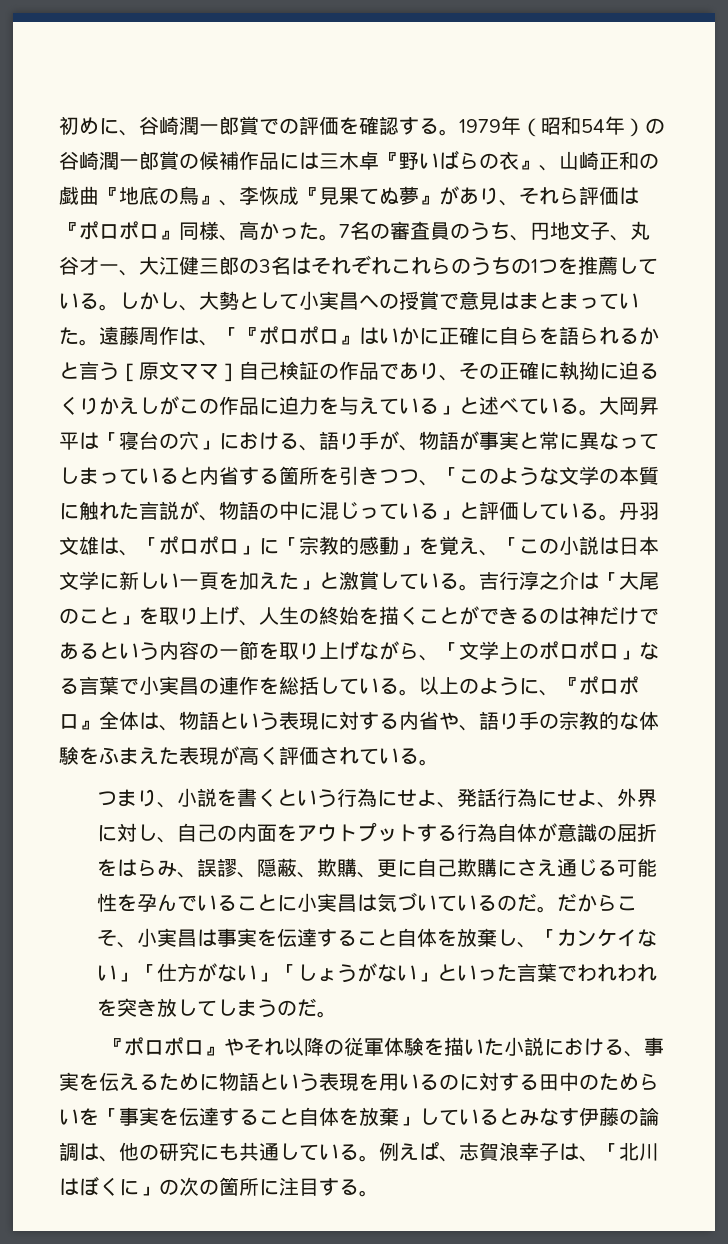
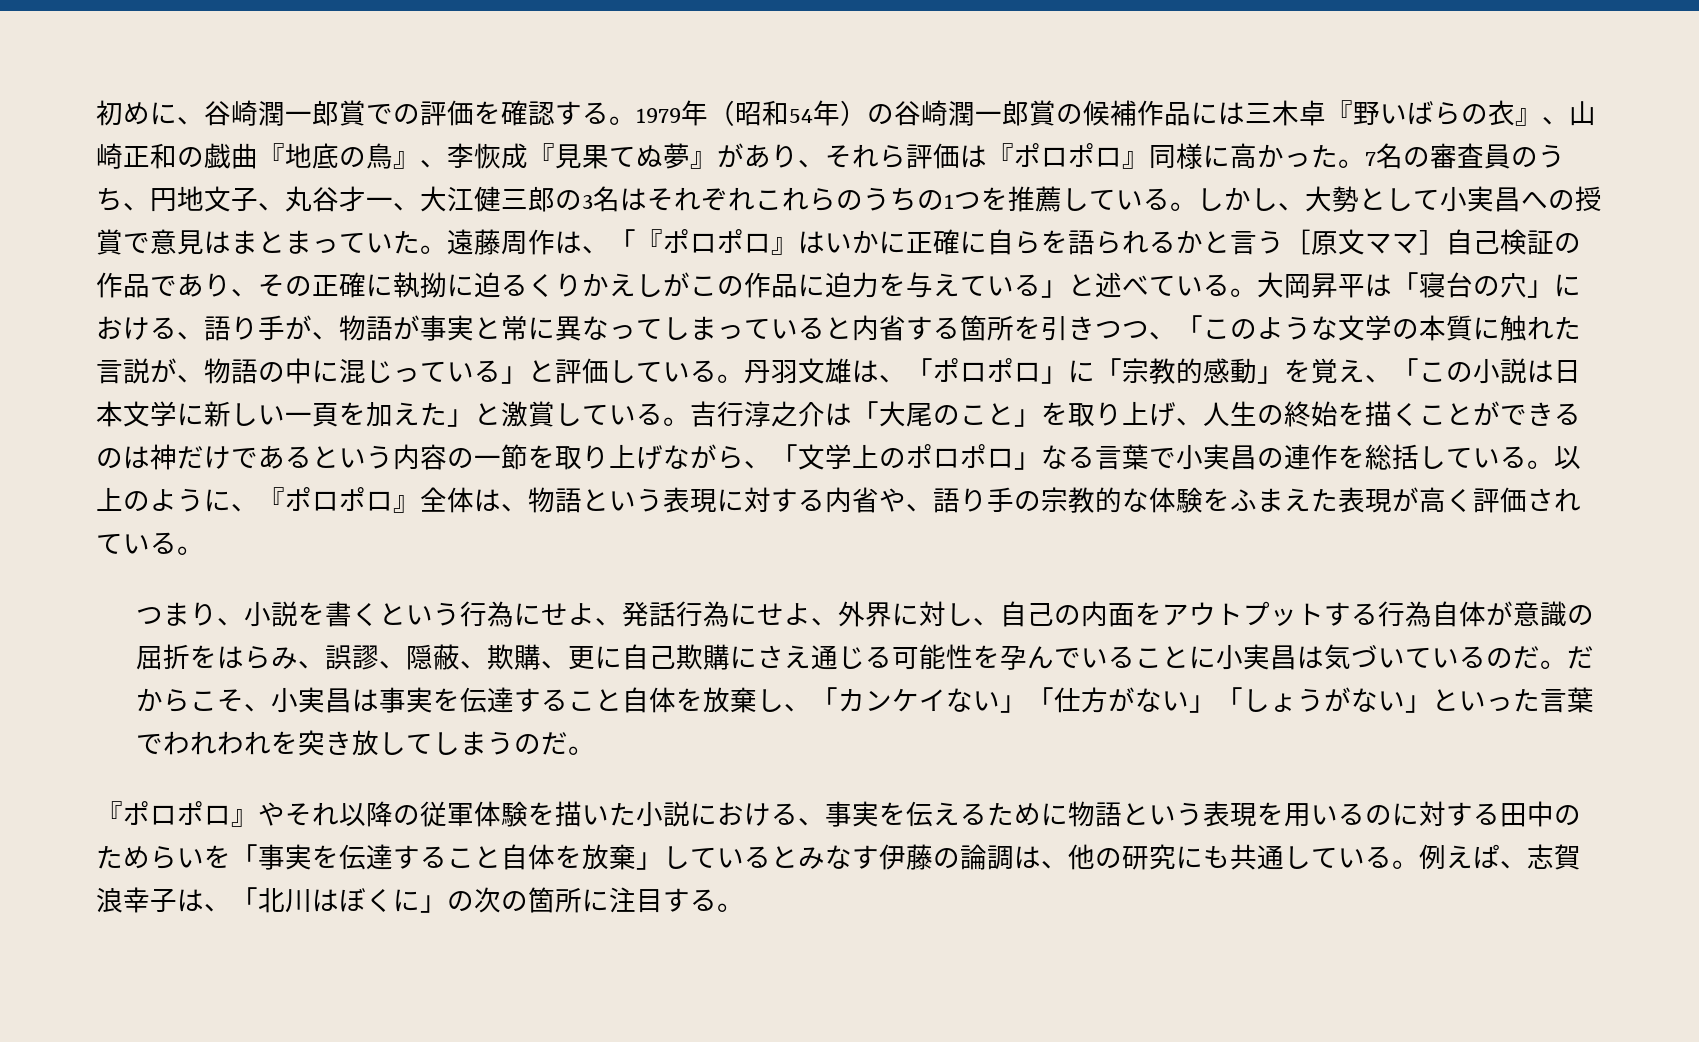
- 1979年（昭和54年）の谷崎潤一郎賞の候補作品には三木卓『野いばらの衣』、山崎正和の戯曲『地底の鳥』、李恢成『見果てぬ夢』があり、それら評価は『ポロポロ』同様、高かった。
+ 1979年（昭和54年）の谷崎潤一郎賞の候補作品には三木卓『野いばらの衣』、山崎正和の戯曲『地底の鳥』、李恢成『見果てぬ夢』があり、それら評価は『ポロポロ』同様に高かった。

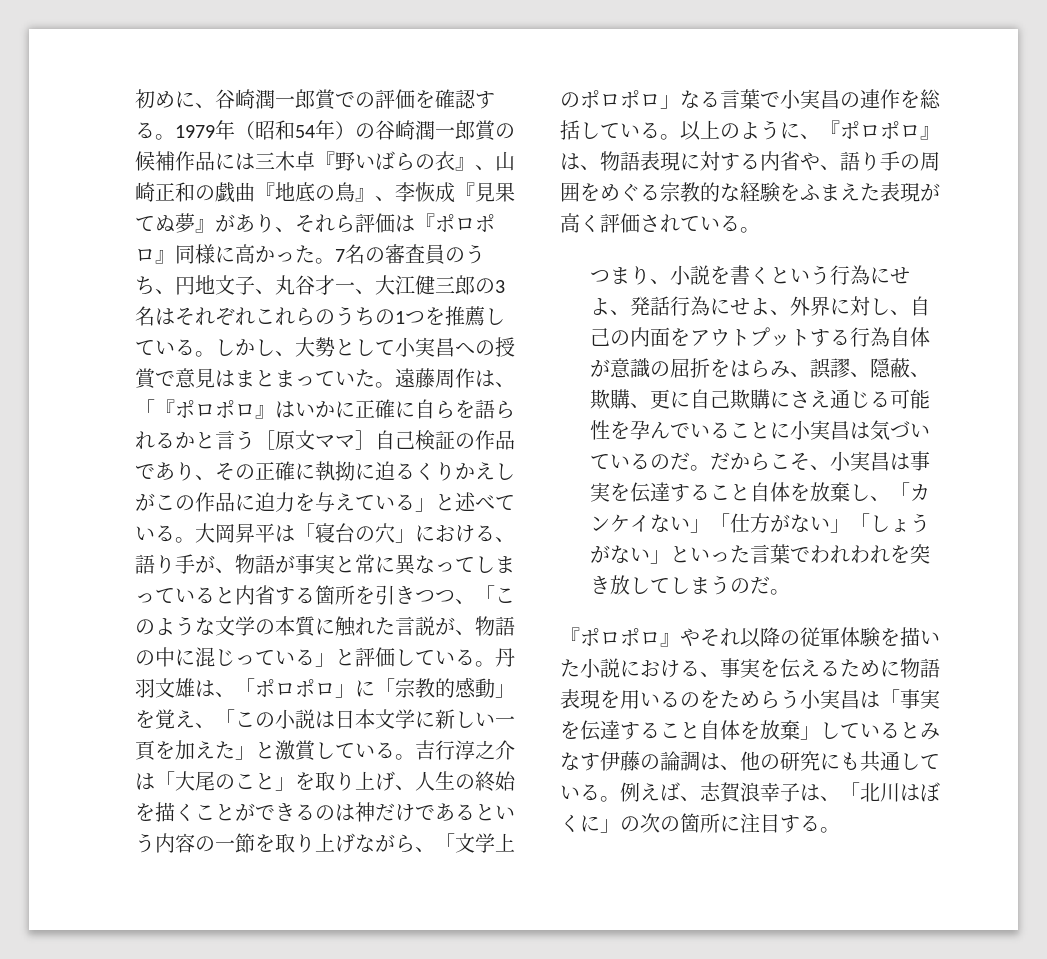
- 以上のように、『ポロポロ』全体は、物語という表現に対する内省や、語り手の宗教的な体験をふまえた表現が高く評価されている。
+ 以上のように、『ポロポロ』は、物語表現に対する内省や、語り手の周囲をめぐる宗教的な経験をふまえた表現が高く評価されている。
- 『ポロポロ』やそれ以降の従軍体験を描いた小説における、事実を伝えるために物語という表現を用いるのに対する田中のためらいを「事実を伝達すること自体を放棄」しているとみなす伊藤の論調は、他の研究にも共通している。
+ 『ポロポロ』やそれ以降の従軍体験を描いた小説における、事実を伝えるために物語表現を用いるのをためらう小実昌は「事実を伝達すること自体を放棄」しているとみなす伊藤の論調は、他の研究にも共通している。
- 例えぱ、志賀浪幸子は、「北川はぼくに」の次の箇所に注目する。
+ 例えば、志賀浪幸子は、「北川はぼくに」の次の箇所に注目する。

